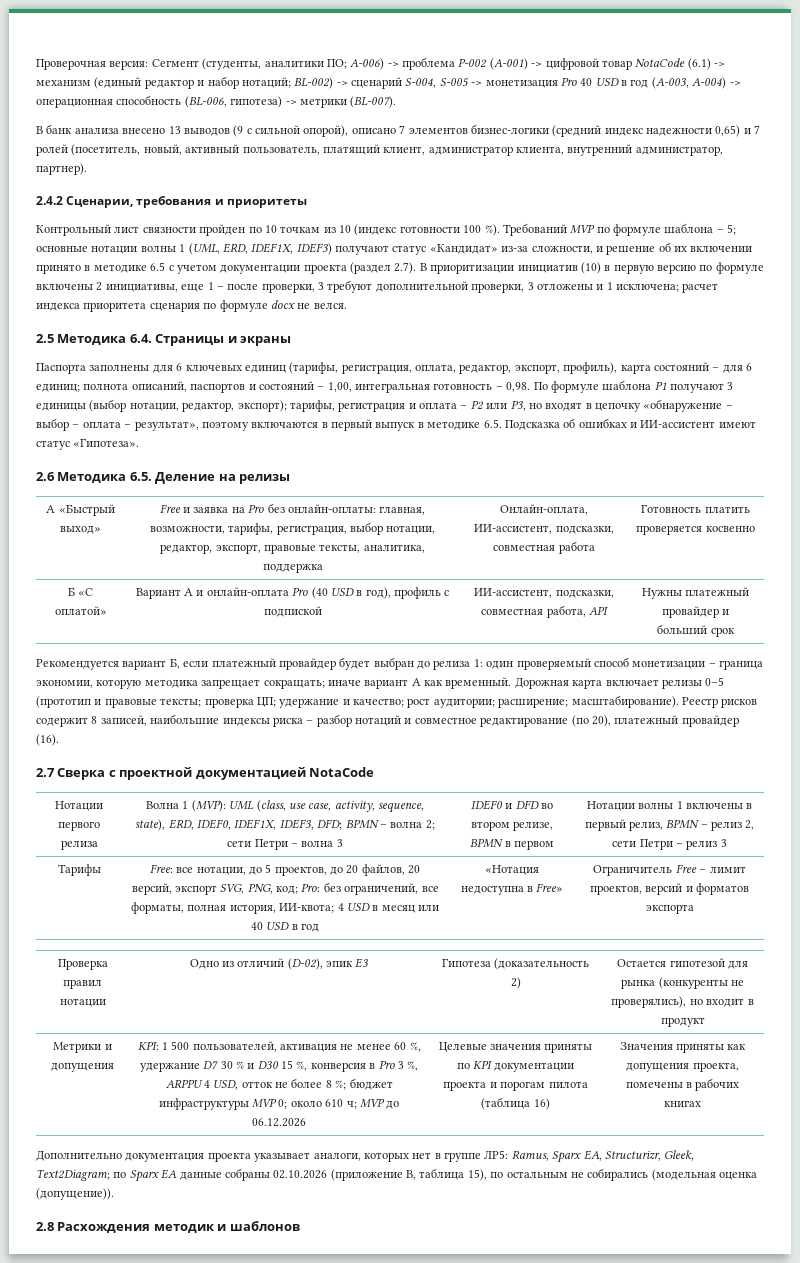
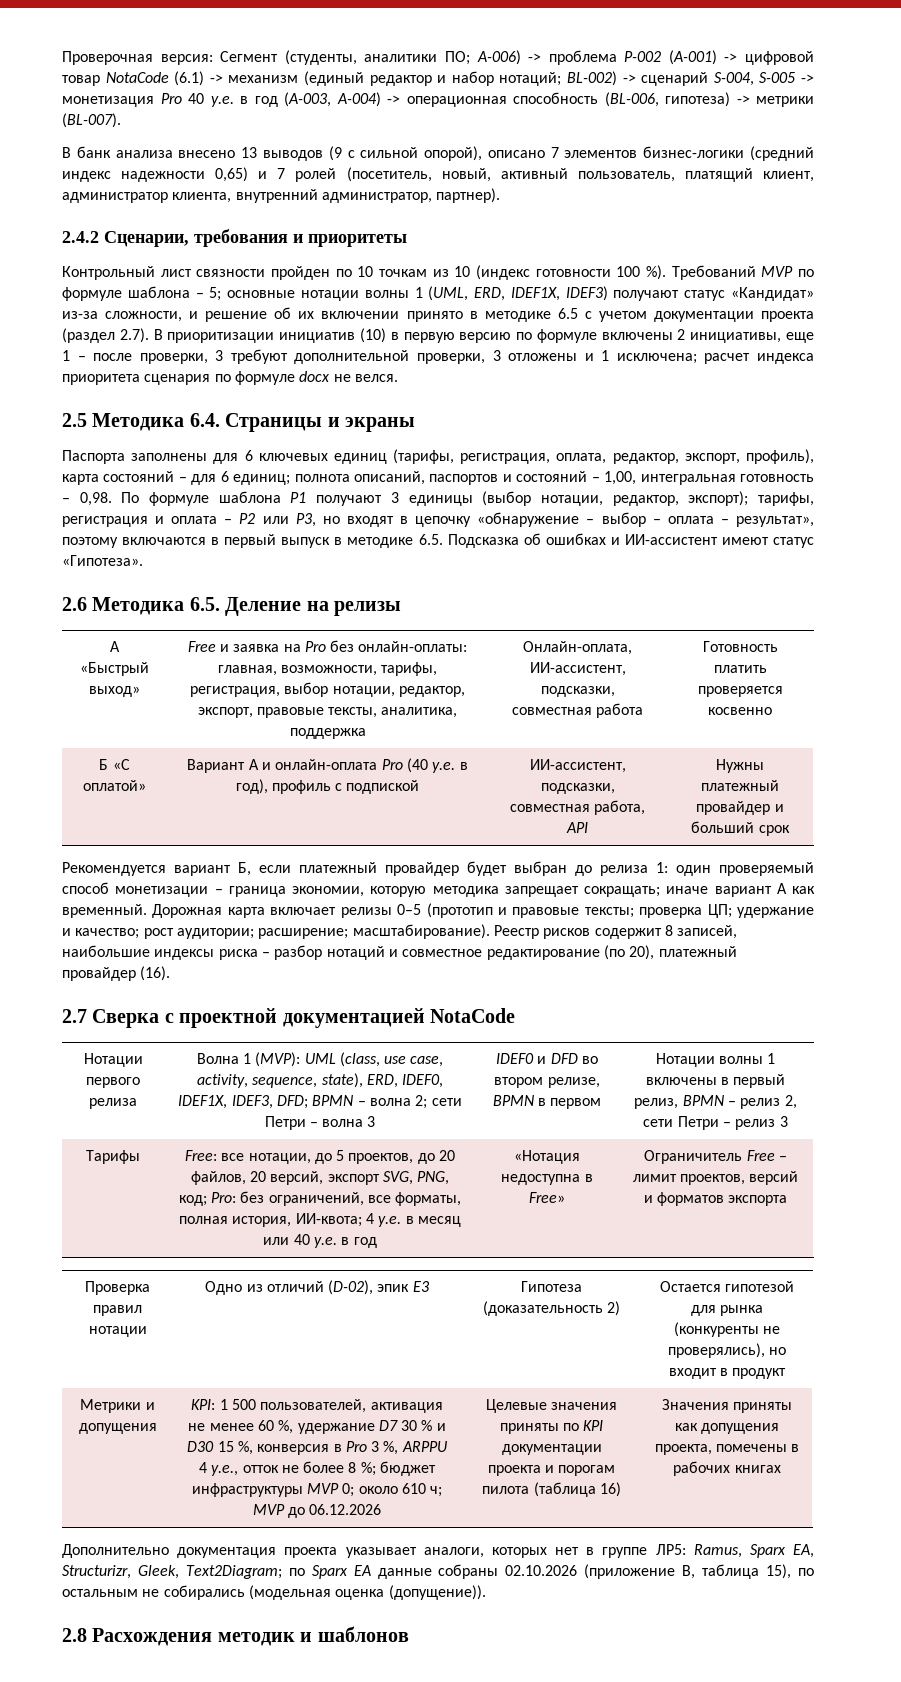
- Проверочная версия: Сегмент (студенты, аналитики ПО; A-006) -> проблема P-002 (A-001) -> цифровой товар NotaCode (6.1) -> механизм (единый редактор и набор нотаций; BL-002) -> сценарий S-004, S-005 -> монетизация Pro 40 USD в год (A-003, A-004) -> операционная способность (BL-006, гипотеза) -> метрики (BL-007).
+ Проверочная версия: Сегмент (студенты, аналитики ПО; A-006) -> проблема P-002 (A-001) -> цифровой товар NotaCode (6.1) -> механизм (единый редактор и набор нотаций; BL-002) -> сценарий S-004, S-005 -> монетизация Pro 40 у.е. в год (A-003, A-004) -> операционная способность (BL-006, гипотеза) -> метрики (BL-007).
- Б «С оплатой» | Вариант А и онлайн-оплата Pro (40 USD в год), профиль с подпиской | ИИ-ассистент, подсказки, совместная работа, API | Нужны платежный провайдер и больший срок
+ Б «С оплатой» | Вариант А и онлайн-оплата Pro (40 у.е. в год), профиль с подпиской | ИИ-ассистент, подсказки, совместная работа, API | Нужны платежный провайдер и больший срок
- Free: все нотации, до 5 проектов, до 20 файлов, 20 версий, экспорт SVG, PNG, код; Pro: без ограничений, все форматы, полная история, ИИ-квота; 4 USD в месяц или 40 USD в год
+ Free: все нотации, до 5 проектов, до 20 файлов, 20 версий, экспорт SVG, PNG, код; Pro: без ограничений, все форматы, полная история, ИИ-квота; 4 у.е. в месяц или 40 у.е. в год
- KPI: 1 500 пользователей, активация не менее 60 %, удержание D7 30 % и D30 15 %, конверсия в Pro 3 %, ARPPU 4 USD, отток не более 8 %; бюджет инфраструктуры MVP 0; около 610 ч; MVP до 06.12.2026
+ KPI: 1 500 пользователей, активация не менее 60 %, удержание D7 30 % и D30 15 %, конверсия в Pro 3 %, ARPPU 4 у.е., отток не более 8 %; бюджет инфраструктуры MVP 0; около 610 ч; MVP до 06.12.2026

